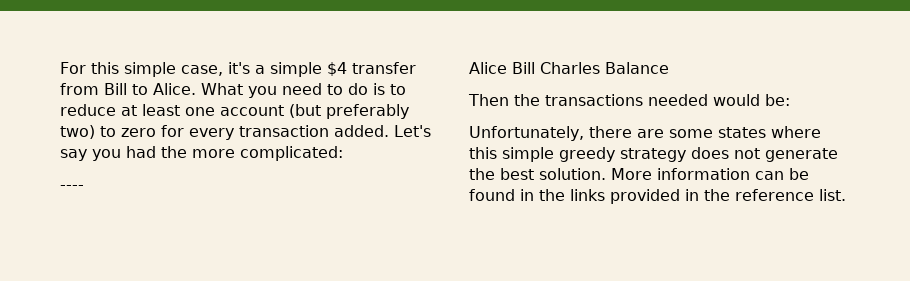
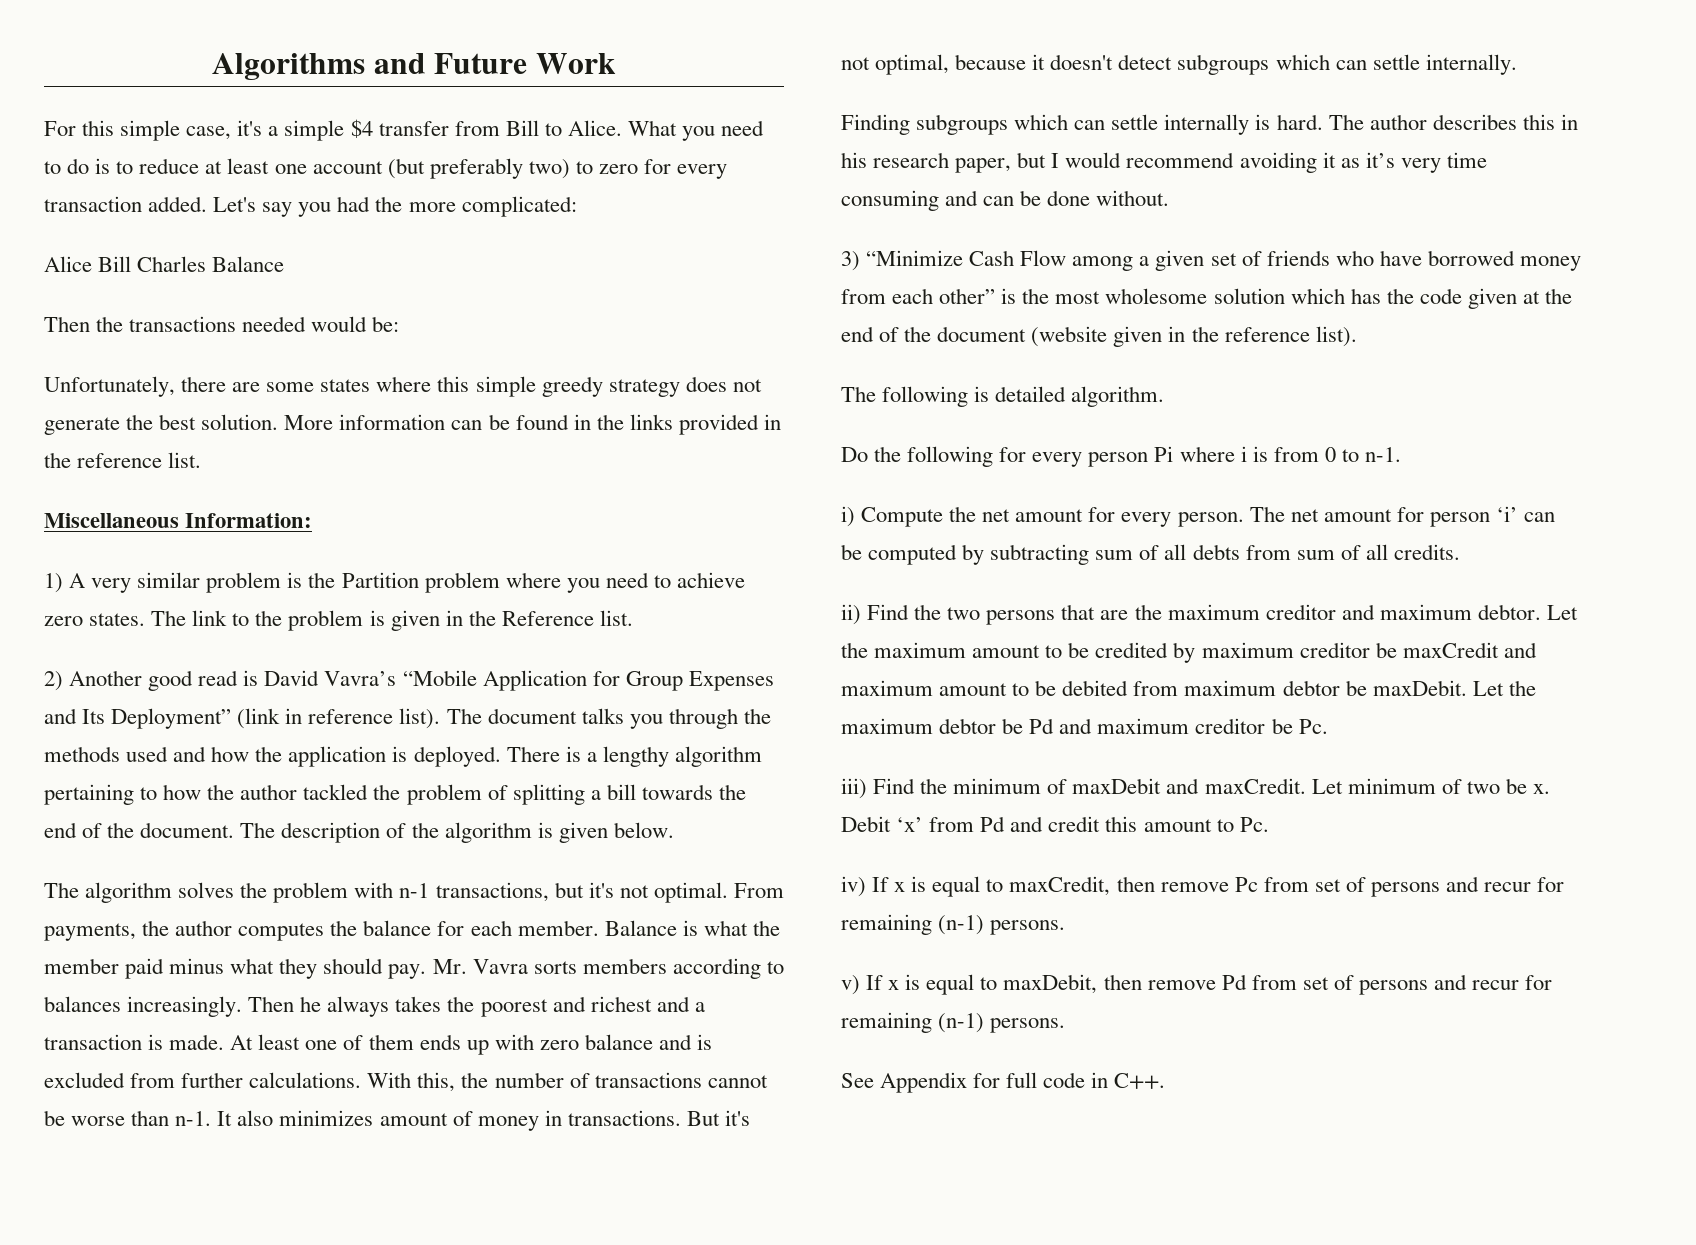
+ Algorithms and Future Work
- ----
+ Miscellaneous Information:
+ 1) A very similar problem is the Partition problem where you need to achieve zero states. The link to the problem is given in the Reference list.
+ 2) Another good read is David Vavra’s “Mobile Application for Group Expenses and Its Deployment” (link in reference list). The document talks you through the methods used and how the application is deployed. There is a lengthy algorithm pertaining to how the author tackled the problem of splitting a bill towards the end of the document. The description of the algorithm is given below.
+ The algorithm solves the problem with n-1 transactions, but it's not optimal. From payments, the author computes the balance for each member. Balance is what the member paid minus what they should pay. Mr. Vavra sorts members according to balances increasingly. Then he always takes the poorest and richest and a transaction is made. At least one of them ends up with zero balance and is excluded from further calculations. With this, the number of transactions cannot be worse than n-1. It also minimizes amount of money in transactions. But it's not optimal, because it doesn't detect subgroups which can settle internally.
+ Finding subgroups which can settle internally is hard. The author describes this in his research paper, but I would recommend avoiding it as it’s very time consuming and can be done without.
+ 3) “Minimize Cash Flow among a given set of friends who have borrowed money from each other” is the most wholesome solution which has the code given at the end of the document (website given in the reference list).
+ The following is detailed algorithm.
+ Do the following for every person Pi where i is from 0 to n-1.
+ i) Compute the net amount for every person. The net amount for person ‘i’ can be computed by subtracting sum of all debts from sum of all credits.
+ ii) Find the two persons that are the maximum creditor and maximum debtor. Let the maximum amount to be credited by maximum creditor be maxCredit and maximum amount to be debited from maximum debtor be maxDebit. Let the maximum debtor be Pd and maximum creditor be Pc.
+ iii) Find the minimum of maxDebit and maxCredit. Let minimum of two be x. Debit ‘x’ from Pd and credit this amount to Pc.
+ iv) If x is equal to maxCredit, then remove Pc from set of persons and recur for remaining (n-1) persons.
+ v) If x is equal to maxDebit, then remove Pd from set of persons and recur for remaining (n-1) persons.
+ See Appendix for full code in C++.

